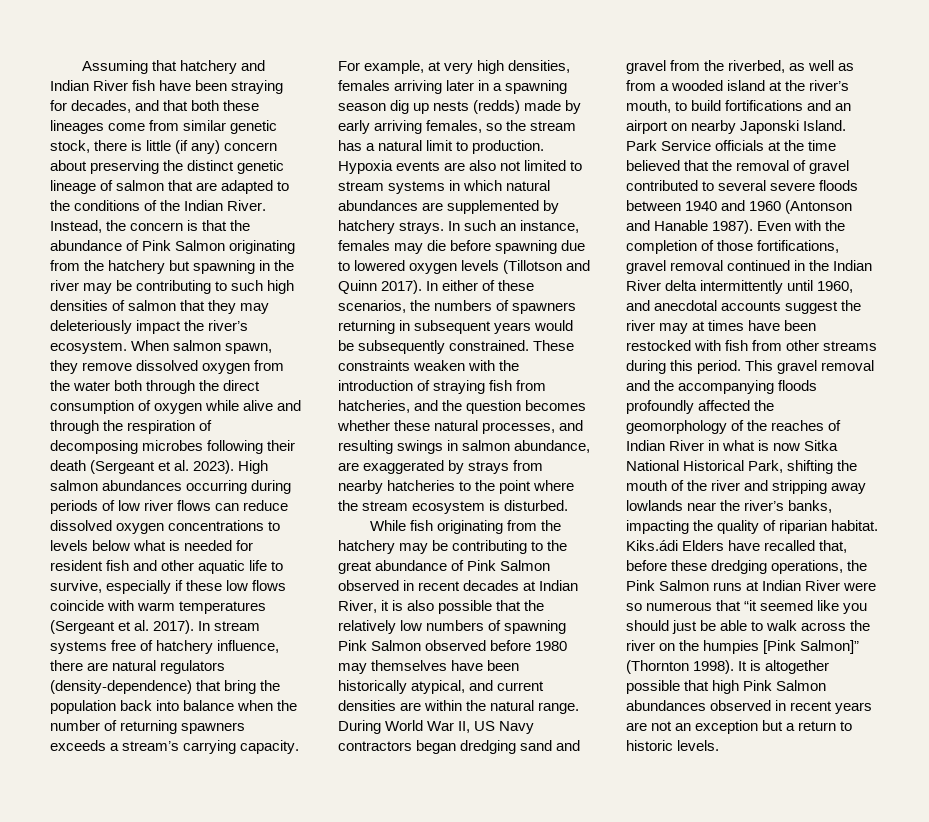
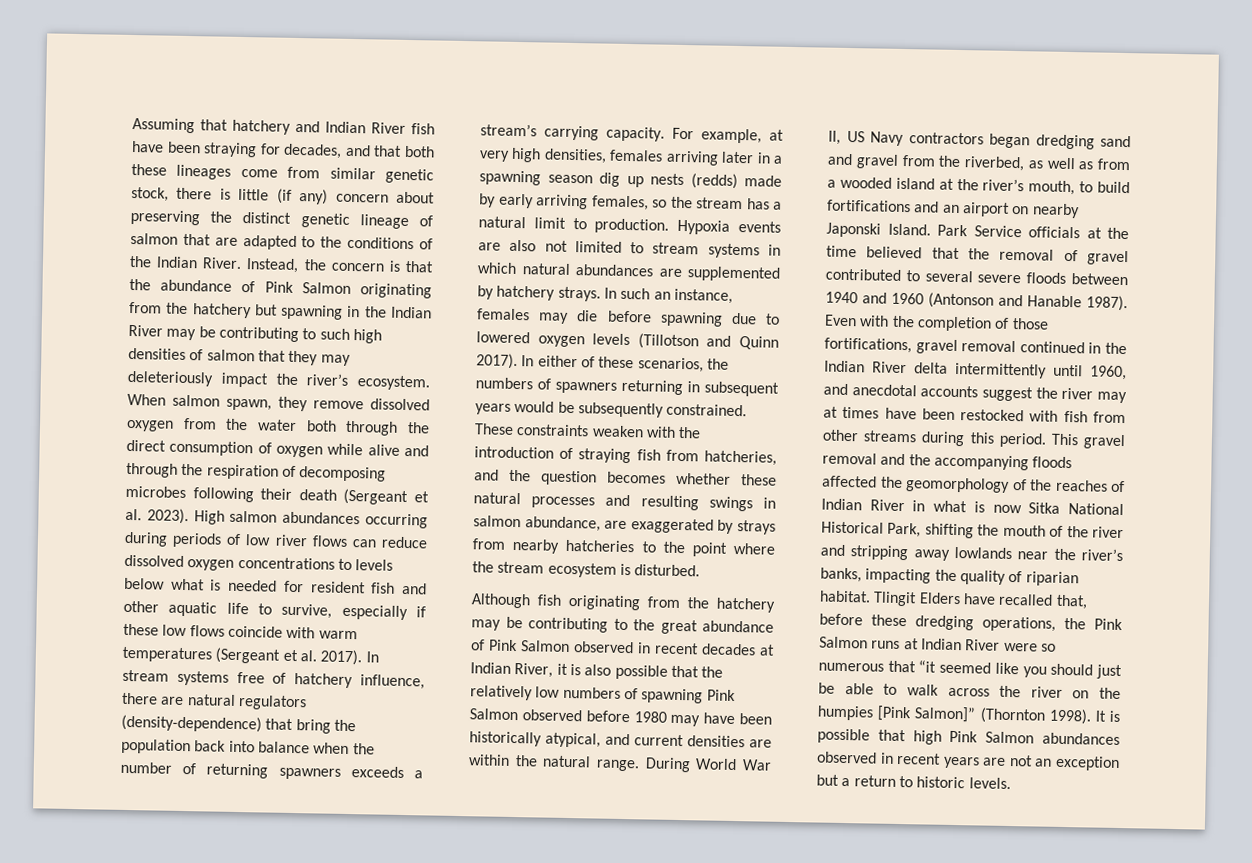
- Instead, the concern is that the abundance of Pink Salmon originating from the hatchery but spawning in the river may be contributing to such high densities of salmon that they may deleteriously impact the river’s ecosystem.
+ Instead, the concern is that the abundance of Pink Salmon originating from the hatchery but spawning in the Indian River may be contributing to such high densities of salmon that they may deleteriously impact the river’s ecosystem.
- These constraints weaken with the introduction of straying fish from hatcheries, and the question becomes whether these natural processes, and resulting swings in salmon abundance, are exaggerated by strays from nearby hatcheries to the point where the stream ecosystem is disturbed.
+ These constraints weaken with the introduction of straying fish from hatcheries, and the question becomes whether these natural processes and resulting swings in salmon abundance, are exaggerated by strays from nearby hatcheries to the point where the stream ecosystem is disturbed.
- While fish originating from the hatchery may be contributing to the great abundance of Pink Salmon observed in recent decades at Indian River, it is also possible that the relatively low numbers of spawning Pink Salmon observed before 1980 may themselves have been historically atypical, and current densities are within the natural range.
+ Although fish originating from the hatchery may be contributing to the great abundance of Pink Salmon observed in recent decades at Indian River, it is also possible that the relatively low numbers of spawning Pink Salmon observed before 1980 may have been historically atypical, and current densities are within the natural range.
- This gravel removal and the accompanying floods profoundly affected the geomorphology of the reaches of Indian River in what is now Sitka National Historical Park, shifting the mouth of the river and stripping away lowlands near the river’s banks, impacting the quality of riparian habitat.
+ This gravel removal and the accompanying floods affected the geomorphology of the reaches of Indian River in what is now Sitka National Historical Park, shifting the mouth of the river and stripping away lowlands near the river’s banks, impacting the quality of riparian habitat.
- Kiks.ádi Elders have recalled that, before these dredging operations, the Pink Salmon runs at Indian River were so numerous that “it seemed like you should just be able to walk across the river on the humpies [Pink Salmon]” (Thornton 1998).
+ Tlingit Elders have recalled that, before these dredging operations, the Pink Salmon runs at Indian River were so numerous that “it seemed like you should just be able to walk across the river on the humpies [Pink Salmon]” (Thornton 1998).
- It is altogether possible that high Pink Salmon abundances observed in recent years are not an exception but a return to historic levels.
+ It is possible that high Pink Salmon abundances observed in recent years are not an exception but a return to historic levels.

